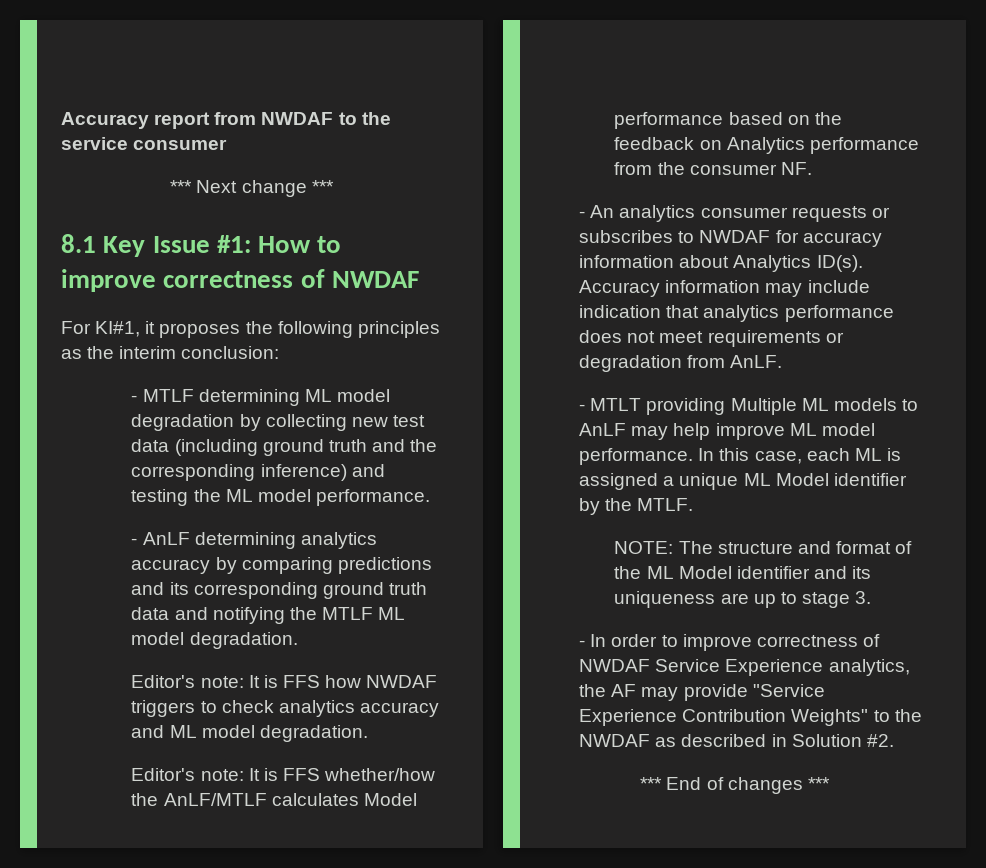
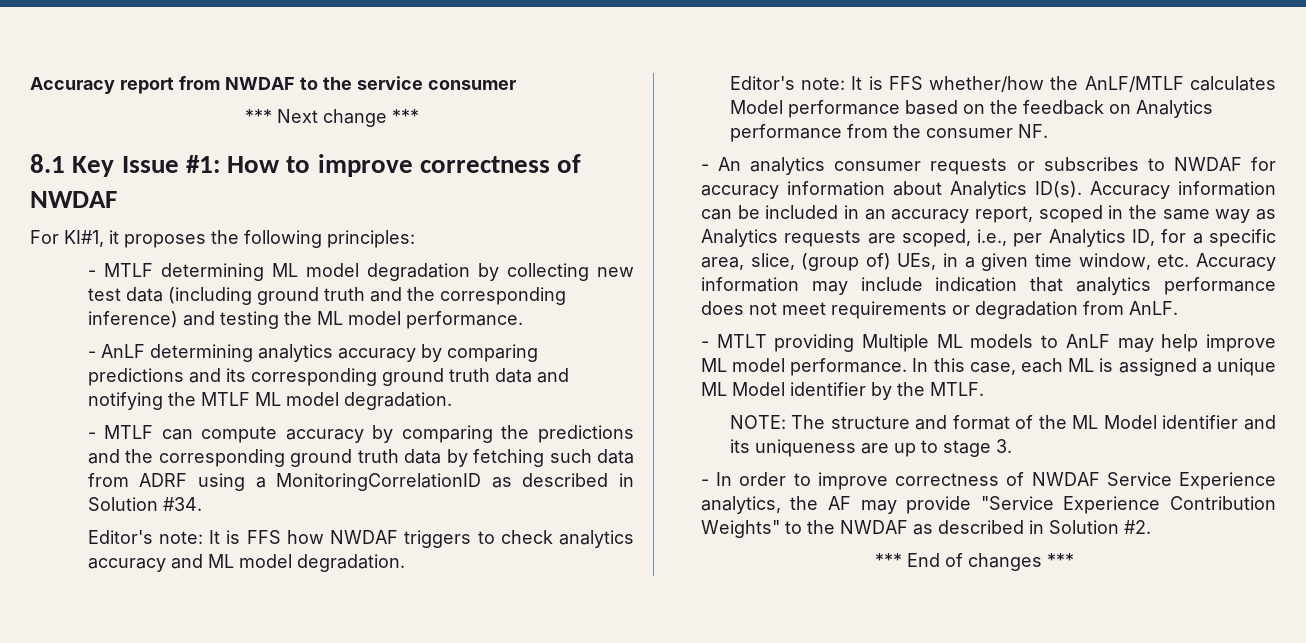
- For KI#1, it proposes the following principles as the interim conclusion:
+ For KI#1, it proposes the following principles:
+ - MTLF can compute accuracy by comparing the predictions and the corresponding ground truth data by fetching such data from ADRF using a MonitoringCorrelationID as described in Solution #34.
- Accuracy information may include indication that analytics performance does not meet requirements or degradation from AnLF.
+ Accuracy information can be included in an accuracy report, scoped in the same way as Analytics requests are scoped, i.e., per Analytics ID, for a specific area, slice, (group of) UEs, in a given time window, etc. Accuracy information may include indication that analytics performance does not meet requirements or degradation from AnLF.

